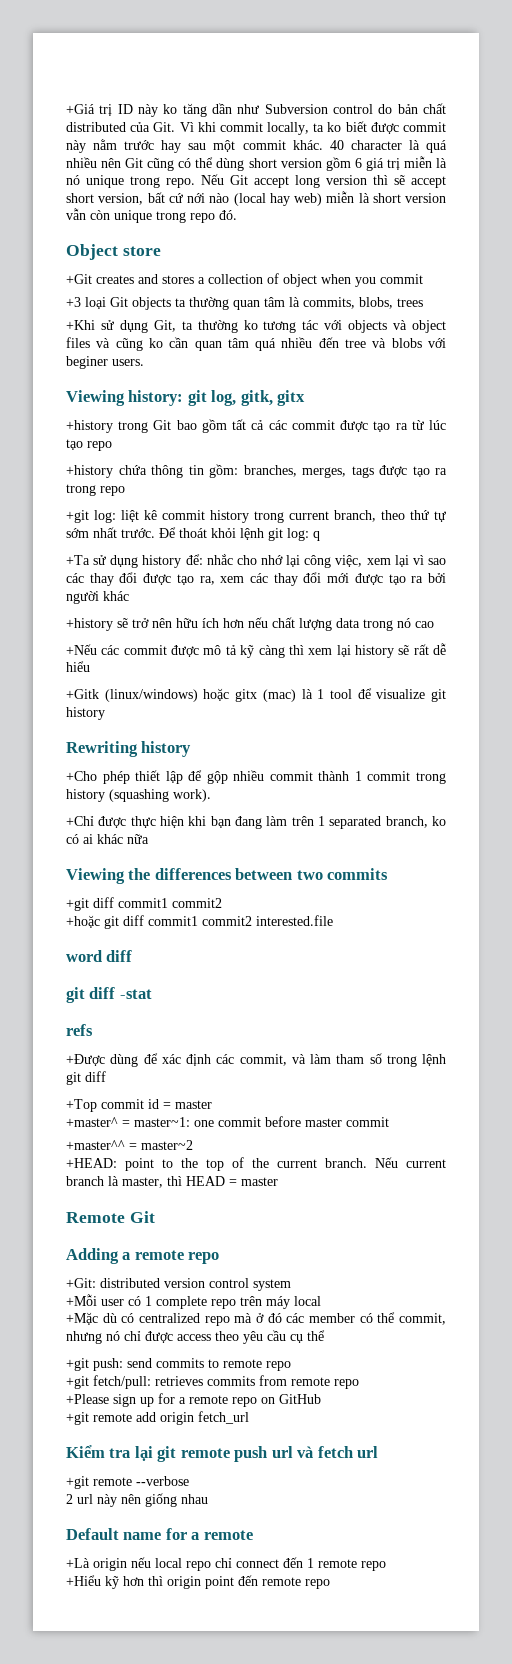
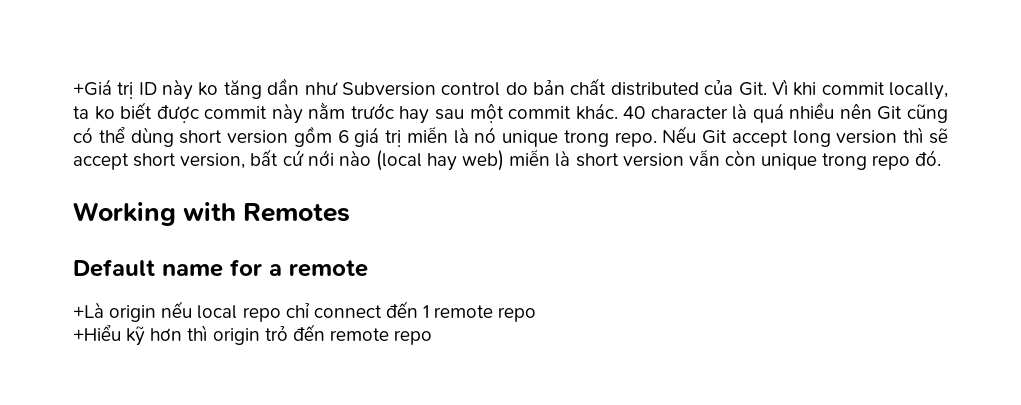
- Object store
- +Git creates and stores a collection of object when you commit
- +3 loại Git objects ta thường quan tâm là commits, blobs, trees
- +Khi sử dụng Git, ta thường ko tương tác với objects và object files và cũng ko cần quan tâm quá nhiều đến tree và blobs với beginer users.
- Viewing history: git log, gitk, gitx
- +history trong Git bao gồm tất cả các commit được tạo ra từ lúc tạo repo
- +history chứa thông tin gồm: branches, merges, tags được tạo ra trong repo
- +git log: liệt kê commit history trong current branch, theo thứ tự sớm nhất trước. Để thoát khỏi lệnh git log: q
- +Ta sử dụng history để: nhắc cho nhớ lại công việc, xem lại vì sao các thay đổi được tạo ra, xem các thay đổi mới được tạo ra bởi người khác
- +history sẽ trở nên hữu ích hơn nếu chất lượng data trong nó cao
- +Nếu các commit được mô tả kỹ càng thì xem lại history sẽ rất dễ hiểu
- +Gitk (linux/windows) hoặc gitx (mac) là 1 tool để visualize git history
- Rewriting history
- +Cho phép thiết lập để gộp nhiều commit thành 1 commit trong history (squashing work).
- +Chỉ được thực hiện khi bạn đang làm trên 1 separated branch, ko có ai khác nữa
- Viewing the differences between two commits
- +git diff commit1 commit2
- +hoặc git diff commit1 commit2 interested.file
- word diff
- git diff -stat
- refs
- +Được dùng để xác định các commit, và làm tham số trong lệnh git diff
- +Top commit id = master
- +master^ = master~1: one commit before master commit
- +master^^ = master~2
- +HEAD: point to the top of the current branch. Nếu current branch là master, thì HEAD = master
- Remote Git
- Adding a remote repo
- +Git: distributed version control system
- +Mỗi user có 1 complete repo trên máy local
- +Mặc dù có centralized repo mà ở đó các member có thể commit, nhưng nó chỉ được access theo yêu cầu cụ thể
- +git push: send commits to remote repo
- +git fetch/pull: retrieves commits from remote repo
- +Please sign up for a remote repo on GitHub
- +git remote add origin fetch_url
- Kiểm tra lại git remote push url và fetch url
- +git remote --verbose
- 2 url này nên giống nhau
+ Working with Remotes
- +Hiểu kỹ hơn thì origin point đến remote repo
+ +Hiểu kỹ hơn thì origin trỏ đến remote repo

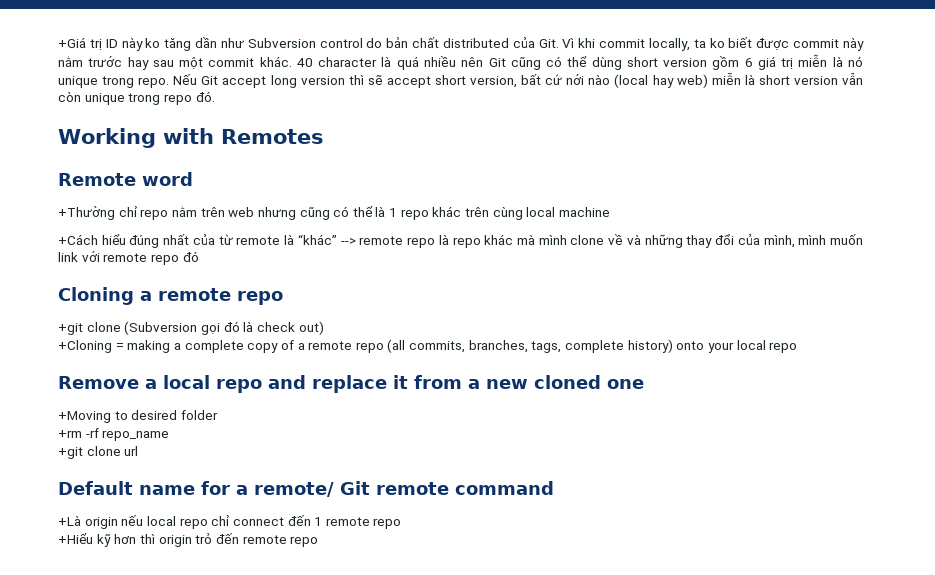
+ Remote word
+ +Thường chỉ repo nằm trên web nhưng cũng có thể là 1 repo khác trên cùng local machine
+ +Cách hiểu đúng nhất của từ remote là “khác” --> remote repo là repo khác mà mình clone về và những thay đổi của mình, mình muốn link với remote repo đó
+ Cloning a remote repo
+ +git clone (Subversion gọi đó là check out)
+ +Cloning = making a complete copy of a remote repo (all commits, branches, tags, complete history) onto your local repo
+ Remove a local repo and replace it from a new cloned one
+ +Moving to desired folder
+ +rm -rf repo_name
+ +git clone url
- Default name for a remote
+ Default name for a remote/ Git remote command

